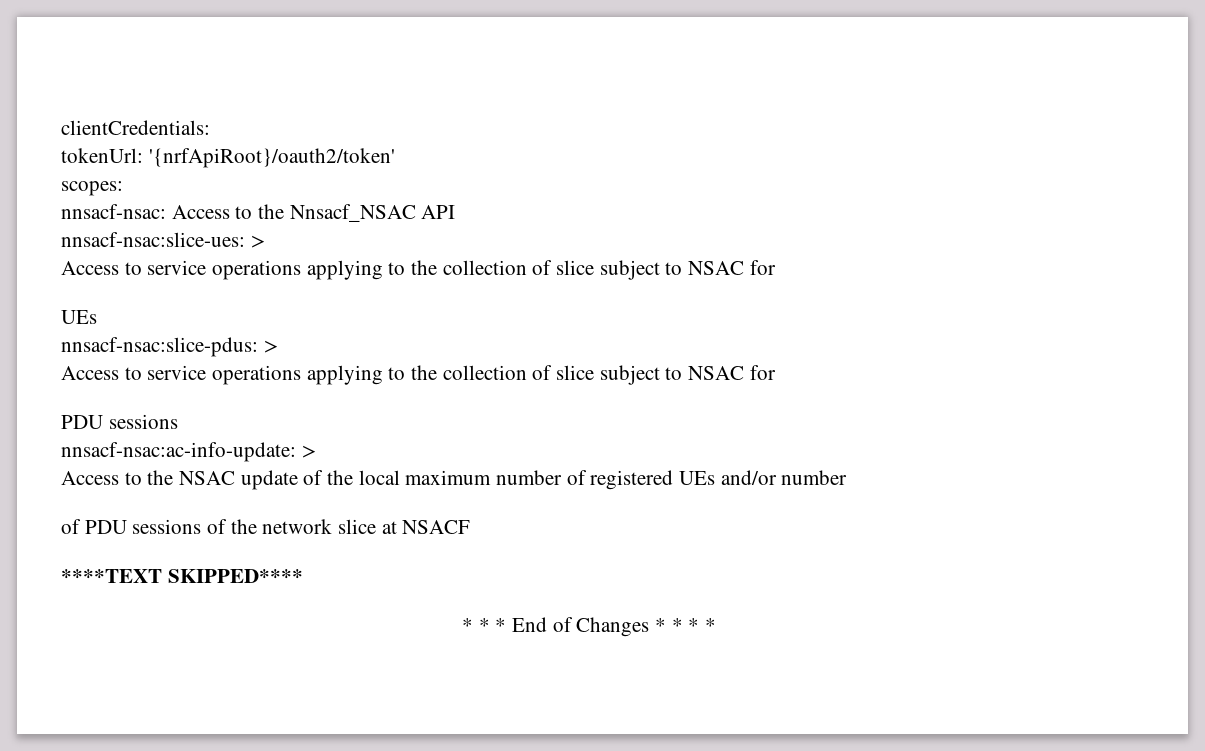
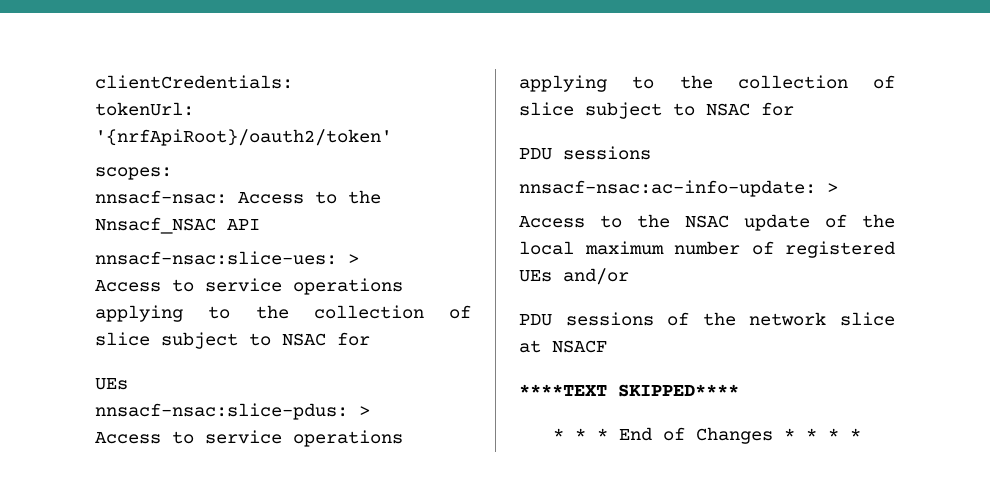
- Access to the NSAC update of the local maximum number of registered UEs and/or number
- of PDU sessions of the network slice at NSACF
+ Access to the NSAC update of the local maximum number of registered UEs and/or
+ PDU sessions of the network slice at NSACF

